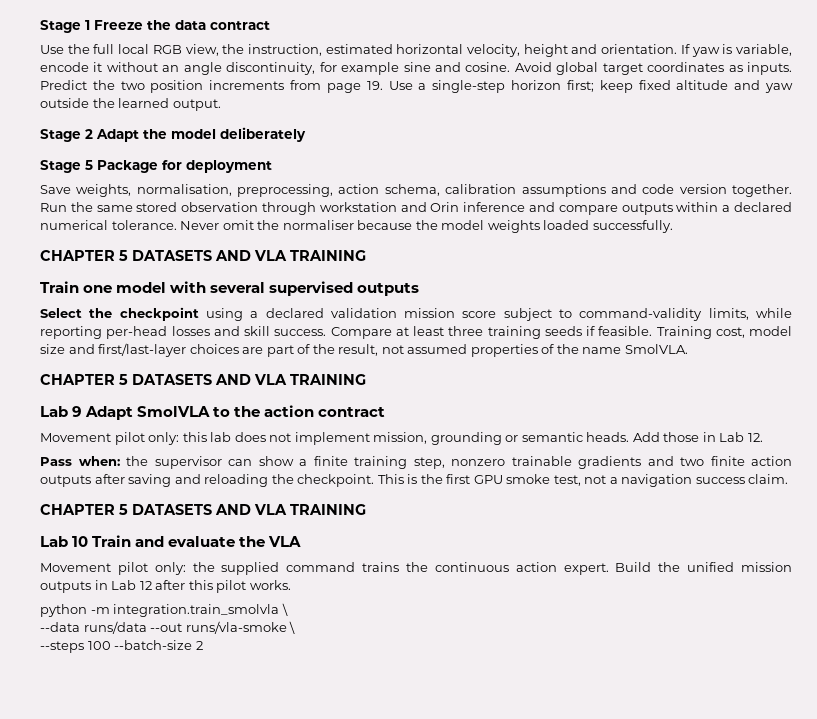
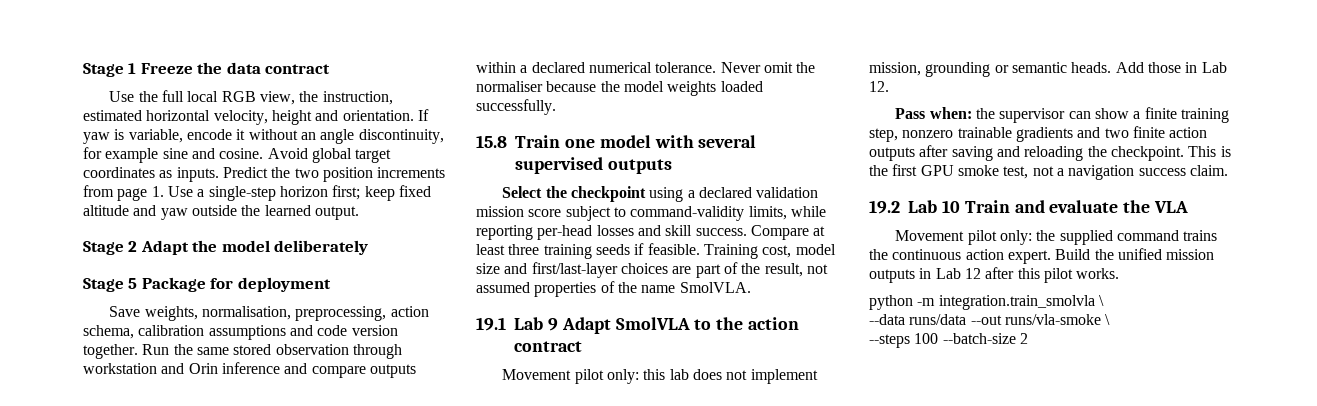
- Predict the two position increments from page 19. Use a single-step horizon first; keep fixed altitude and yaw outside the learned output.
+ Predict the two position increments from page 1. Use a single-step horizon first; keep fixed altitude and yaw outside the learned output.
  Never omit the normaliser because the model weights loaded successfully.
- CHAPTER 5 DATASETS AND VLA TRAINING
- Train one model with several supervised outputs
+ 15.8 Train one model with several supervised outputs
  Training cost, model size and first/last-layer choices are part of the result, not assumed properties of the name SmolVLA.
- CHAPTER 5 DATASETS AND VLA TRAINING
- Lab 9 Adapt SmolVLA to the action contract
+ 19.1 Lab 9 Adapt SmolVLA to the action contract
  This is the first GPU smoke test, not a navigation success claim.
- CHAPTER 5 DATASETS AND VLA TRAINING
- Lab 10 Train and evaluate the VLA
+ 19.2 Lab 10 Train and evaluate the VLA

